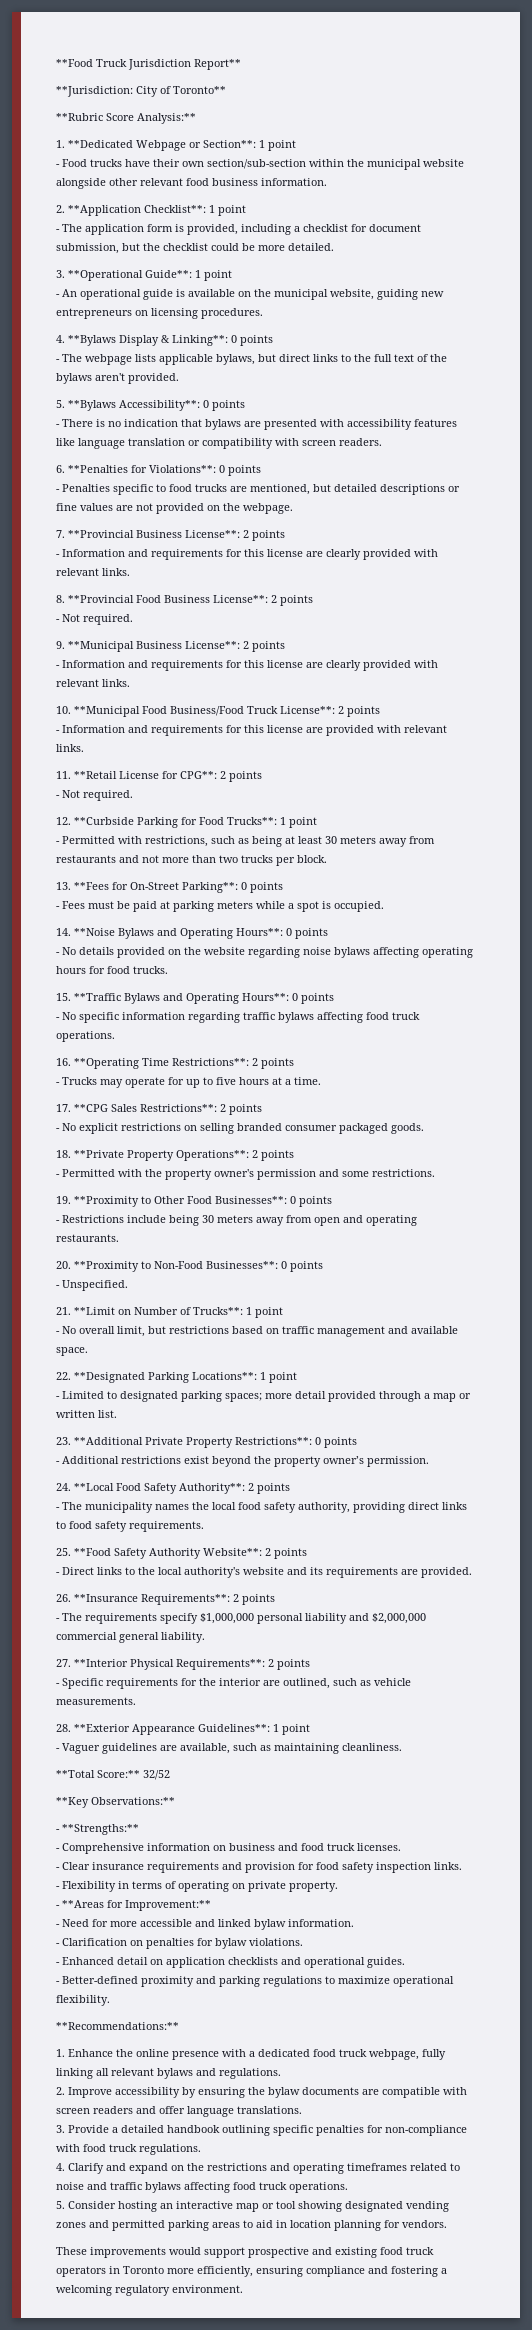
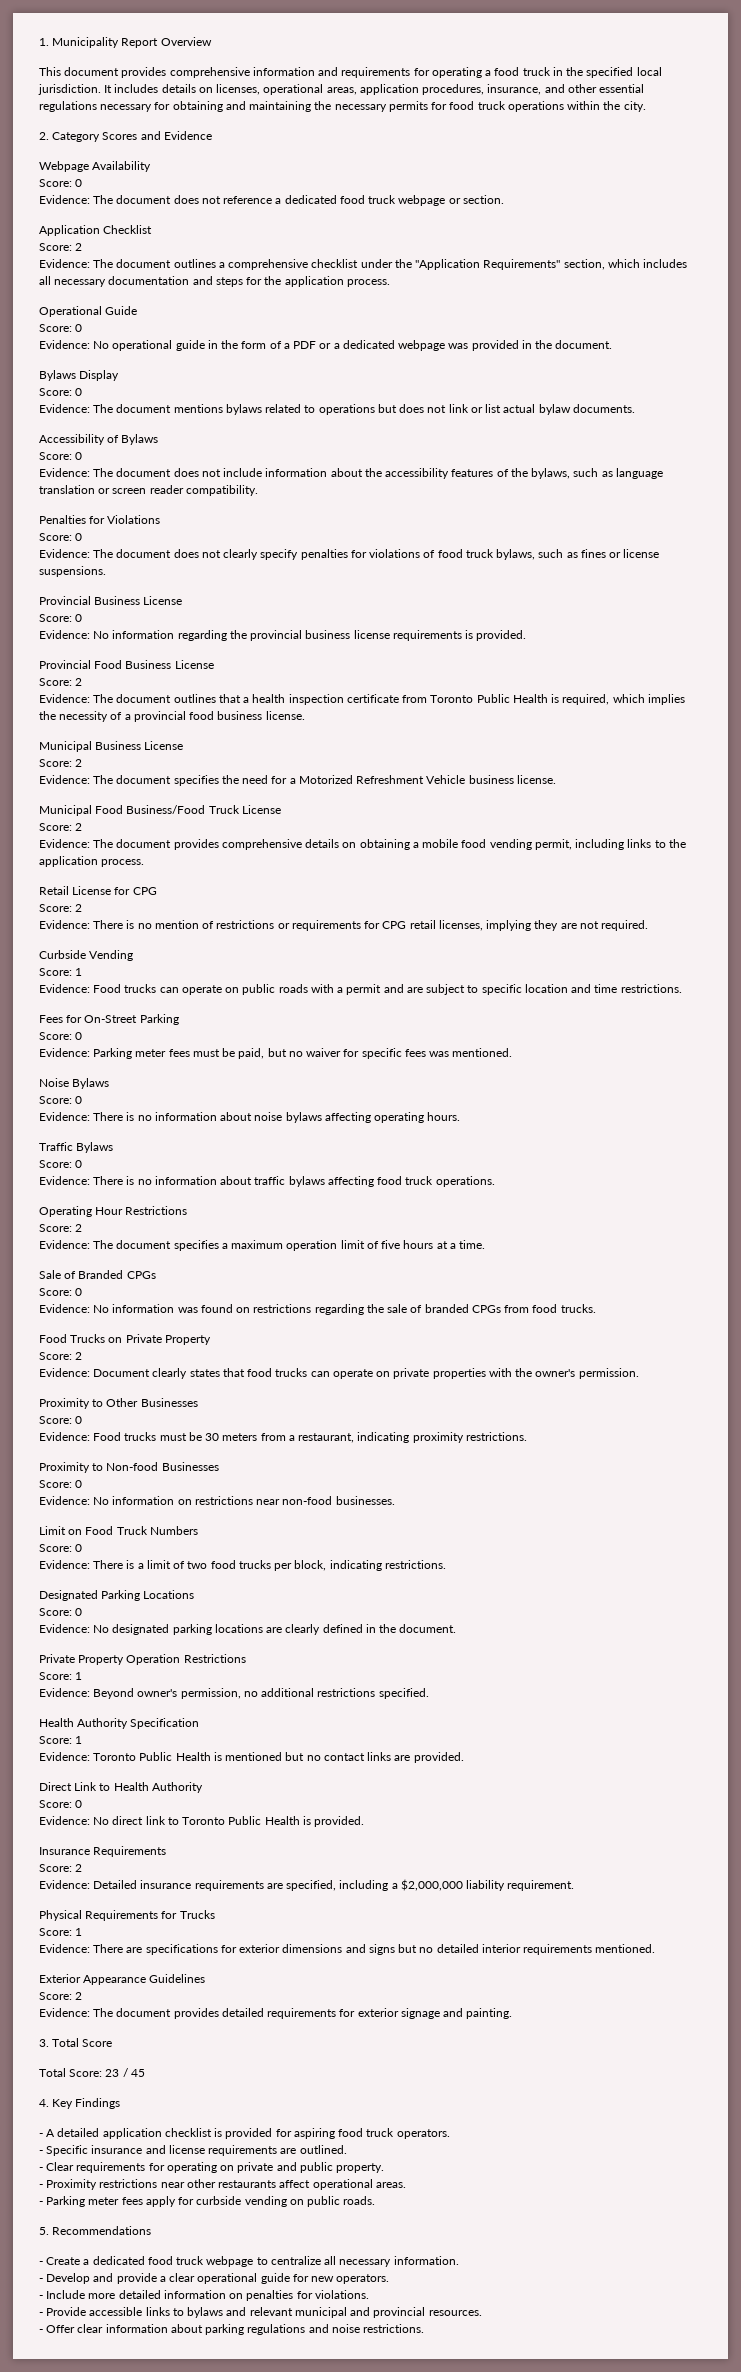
- **Food Truck Jurisdiction Report**
- **Jurisdiction: City of Toronto**
- **Rubric Score Analysis:**
- 1. **Dedicated Webpage or Section**: 1 point
- - Food trucks have their own section/sub-section within the municipal website alongside other relevant food business information.
- 2. **Application Checklist**: 1 point
- - The application form is provided, including a checklist for document submission, but the checklist could be more detailed.
- 3. **Operational Guide**: 1 point
- - An operational guide is available on the municipal website, guiding new entrepreneurs on licensing procedures.
- 4. **Bylaws Display & Linking**: 0 points
- - The webpage lists applicable bylaws, but direct links to the full text of the bylaws aren't provided.
- 5. **Bylaws Accessibility**: 0 points
- - There is no indication that bylaws are presented with accessibility features like language translation or compatibility with screen readers.
- 6. **Penalties for Violations**: 0 points
- - Penalties specific to food trucks are mentioned, but detailed descriptions or fine values are not provided on the webpage.
- 7. **Provincial Business License**: 2 points
- - Information and requirements for this license are clearly provided with relevant links.
- 8. **Provincial Food Business License**: 2 points
- - Not required.
- 9. **Municipal Business License**: 2 points
- - Information and requirements for this license are clearly provided with relevant links.
- 10. **Municipal Food Business/Food Truck License**: 2 points
- - Information and requirements for this license are provided with relevant links.
- 11. **Retail License for CPG**: 2 points
- - Not required.
- 12. **Curbside Parking for Food Trucks**: 1 point
- - Permitted with restrictions, such as being at least 30 meters away from restaurants and not more than two trucks per block.
- 13. **Fees for On-Street Parking**: 0 points
- - Fees must be paid at parking meters while a spot is occupied.
- 14. **Noise Bylaws and Operating Hours**: 0 points
- - No details provided on the website regarding noise bylaws affecting operating hours for food trucks.
- 15. **Traffic Bylaws and Operating Hours**: 0 points
- - No specific information regarding traffic bylaws affecting food truck operations.
- 16. **Operating Time Restrictions**: 2 points
- - Trucks may operate for up to five hours at a time.
+ 1. Municipality Report Overview
+ This document provides comprehensive information and requirements for operating a food truck in the specified local jurisdiction. It includes details on licenses, operational areas, application procedures, insurance, and other essential regulations necessary for obtaining and maintaining the necessary permits for food truck operations within the city.
+ 2. Category Scores and Evidence
+ Webpage Availability
+ Score: 0
+ Evidence: The document does not reference a dedicated food truck webpage or section.
+ Application Checklist
+ Score: 2
+ Evidence: The document outlines a comprehensive checklist under the "Application Requirements" section, which includes all necessary documentation and steps for the application process.
+ Operational Guide
+ Score: 0
+ Evidence: No operational guide in the form of a PDF or a dedicated webpage was provided in the document.
+ Bylaws Display
+ Score: 0
+ Evidence: The document mentions bylaws related to operations but does not link or list actual bylaw documents.
+ Accessibility of Bylaws
+ Score: 0
+ Evidence: The document does not include information about the accessibility features of the bylaws, such as language translation or screen reader compatibility.
+ Penalties for Violations
+ Score: 0
+ Evidence: The document does not clearly specify penalties for violations of food truck bylaws, such as fines or license suspensions.
+ Provincial Business License
+ Score: 0
+ Evidence: No information regarding the provincial business license requirements is provided.
+ Provincial Food Business License
+ Score: 2
+ Evidence: The document outlines that a health inspection certificate from Toronto Public Health is required, which implies the necessity of a provincial food business license.
+ Municipal Business License
+ Score: 2
+ Evidence: The document specifies the need for a Motorized Refreshment Vehicle business license.
+ Municipal Food Business/Food Truck License
+ Score: 2
+ Evidence: The document provides comprehensive details on obtaining a mobile food vending permit, including links to the application process.
+ Retail License for CPG
+ Score: 2
+ Evidence: There is no mention of restrictions or requirements for CPG retail licenses, implying they are not required.
+ Curbside Vending
+ Score: 1
+ Evidence: Food trucks can operate on public roads with a permit and are subject to specific location and time restrictions.
+ Fees for On-Street Parking
+ Score: 0
+ Evidence: Parking meter fees must be paid, but no waiver for specific fees was mentioned.
+ Noise Bylaws
+ Score: 0
+ Evidence: There is no information about noise bylaws affecting operating hours.
+ Traffic Bylaws
+ Score: 0
+ Evidence: There is no information about traffic bylaws affecting food truck operations.
+ Operating Hour Restrictions
+ Score: 2
+ Evidence: The document specifies a maximum operation limit of five hours at a time.
- 17. **CPG Sales Restrictions**: 2 points
- - No explicit restrictions on selling branded consumer packaged goods.
- 18. **Private Property Operations**: 2 points
- - Permitted with the property owner's permission and some restrictions.
- 19. **Proximity to Other Food Businesses**: 0 points
- - Restrictions include being 30 meters away from open and operating restaurants.
- 20. **Proximity to Non-Food Businesses**: 0 points
- - Unspecified.
- 21. **Limit on Number of Trucks**: 1 point
- - No overall limit, but restrictions based on traffic management and available space.
- 22. **Designated Parking Locations**: 1 point
- - Limited to designated parking spaces; more detail provided through a map or written list.
- 23. **Additional Private Property Restrictions**: 0 points
- - Additional restrictions exist beyond the property owner’s permission.
- 24. **Local Food Safety Authority**: 2 points
- - The municipality names the local food safety authority, providing direct links to food safety requirements.
- 25. **Food Safety Authority Website**: 2 points
- - Direct links to the local authority's website and its requirements are provided.
- 26. **Insurance Requirements**: 2 points
- - The requirements specify $1,000,000 personal liability and $2,000,000 commercial general liability.
- 27. **Interior Physical Requirements**: 2 points
- - Specific requirements for the interior are outlined, such as vehicle measurements.
- 28. **Exterior Appearance Guidelines**: 1 point
- - Vaguer guidelines are available, such as maintaining cleanliness.
- **Total Score:** 32/52
- **Key Observations:**
- - **Strengths:**
- - Comprehensive information on business and food truck licenses.
- - Clear insurance requirements and provision for food safety inspection links.
- - Flexibility in terms of operating on private property.
+ Sale of Branded CPGs
+ Score: 0
+ Evidence: No information was found on restrictions regarding the sale of branded CPGs from food trucks.
+ Food Trucks on Private Property
+ Score: 2
+ Evidence: Document clearly states that food trucks can operate on private properties with the owner's permission.
+ Proximity to Other Businesses
+ Score: 0
+ Evidence: Food trucks must be 30 meters from a restaurant, indicating proximity restrictions.
+ Proximity to Non-food Businesses
+ Score: 0
+ Evidence: No information on restrictions near non-food businesses.
+ Limit on Food Truck Numbers
+ Score: 0
+ Evidence: There is a limit of two food trucks per block, indicating restrictions.
+ Designated Parking Locations
+ Score: 0
+ Evidence: No designated parking locations are clearly defined in the document.
+ Private Property Operation Restrictions
+ Score: 1
+ Evidence: Beyond owner's permission, no additional restrictions specified.
+ Health Authority Specification
+ Score: 1
+ Evidence: Toronto Public Health is mentioned but no contact links are provided.
+ Direct Link to Health Authority
+ Score: 0
+ Evidence: No direct link to Toronto Public Health is provided.
+ Insurance Requirements
+ Score: 2
+ Evidence: Detailed insurance requirements are specified, including a $2,000,000 liability requirement.
+ Physical Requirements for Trucks
+ Score: 1
+ Evidence: There are specifications for exterior dimensions and signs but no detailed interior requirements mentioned.
+ Exterior Appearance Guidelines
+ Score: 2
+ Evidence: The document provides detailed requirements for exterior signage and painting.
+ 3. Total Score
+ Total Score: 23 / 45
+ 4. Key Findings
+ - A detailed application checklist is provided for aspiring food truck operators.
+ - Specific insurance and license requirements are outlined.
+ - Clear requirements for operating on private and public property.
- - **Areas for Improvement:**
- - Need for more accessible and linked bylaw information.
- - Clarification on penalties for bylaw violations.
- - Enhanced detail on application checklists and operational guides.
- - Better-defined proximity and parking regulations to maximize operational flexibility.
- **Recommendations:**
- 1. Enhance the online presence with a dedicated food truck webpage, fully linking all relevant bylaws and regulations.
- 2. Improve accessibility by ensuring the bylaw documents are compatible with screen readers and offer language translations.
- 3. Provide a detailed handbook outlining specific penalties for non-compliance with food truck regulations.
- 4. Clarify and expand on the restrictions and operating timeframes related to noise and traffic bylaws affecting food truck operations.
- 5. Consider hosting an interactive map or tool showing designated vending zones and permitted parking areas to aid in location planning for vendors.
- These improvements would support prospective and existing food truck operators in Toronto more efficiently, ensuring compliance and fostering a welcoming regulatory environment.
+ - Proximity restrictions near other restaurants affect operational areas.
+ - Parking meter fees apply for curbside vending on public roads.
+ 5. Recommendations
+ - Create a dedicated food truck webpage to centralize all necessary information.
+ - Develop and provide a clear operational guide for new operators.
+ - Include more detailed information on penalties for violations.
+ - Provide accessible links to bylaws and relevant municipal and provincial resources.
+ - Offer clear information about parking regulations and noise restrictions.

